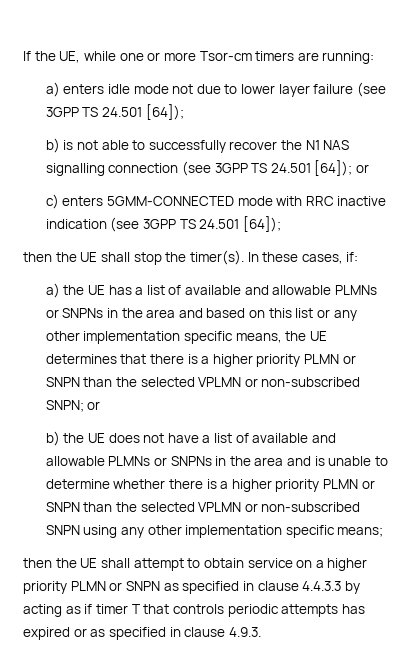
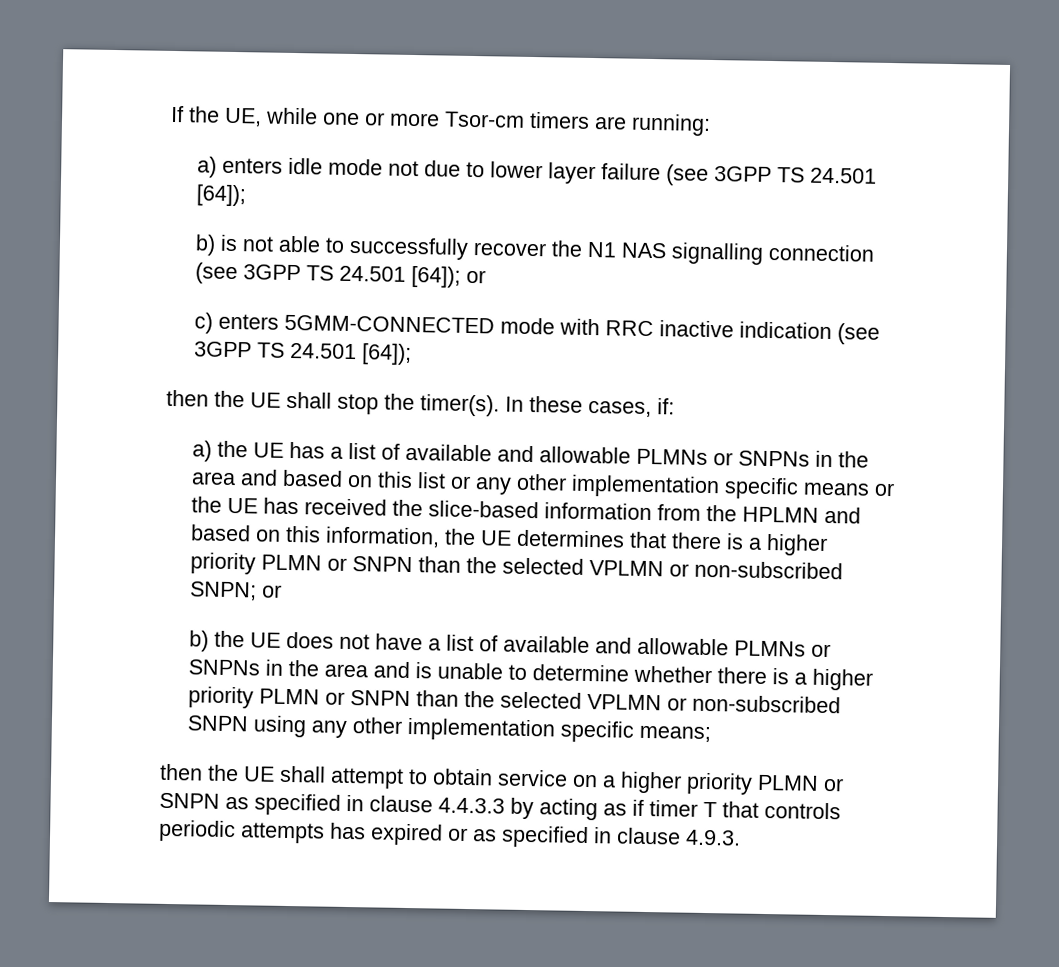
- a) the UE has a list of available and allowable PLMNs or SNPNs in the area and based on this list or any other implementation specific means, the UE determines that there is a higher priority PLMN or SNPN than the selected VPLMN or non-subscribed SNPN; or
+ a) the UE has a list of available and allowable PLMNs or SNPNs in the area and based on this list or any other implementation specific means or the UE has received the slice-based information from the HPLMN and based on this information, the UE determines that there is a higher priority PLMN or SNPN than the selected VPLMN or non-subscribed SNPN; or

